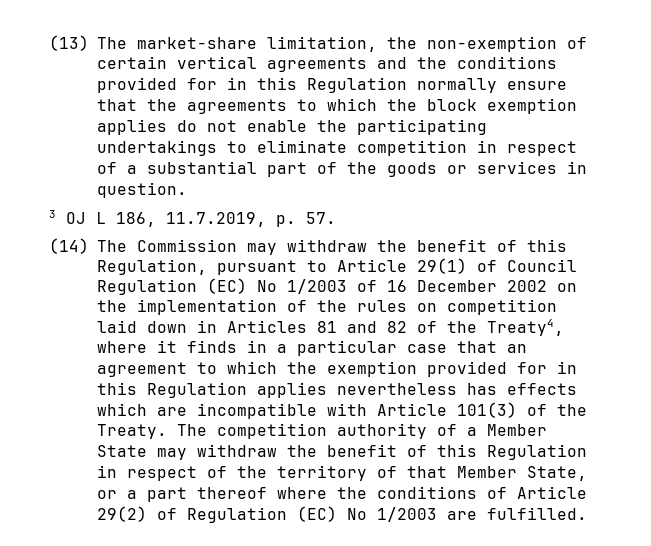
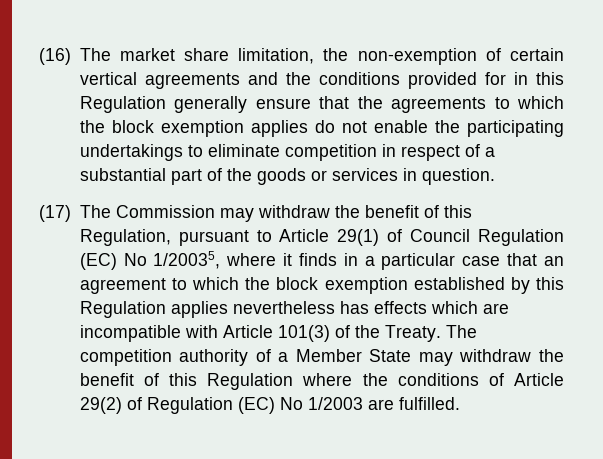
- (13) The market-share limitation, the non-exemption of certain vertical agreements and the conditions provided for in this Regulation normally ensure that the agreements to which the block exemption applies do not enable the participating undertakings to eliminate competition in respect of a substantial part of the goods or services in question.
+ (16) The market share limitation, the non-exemption of certain vertical agreements and the conditions provided for in this Regulation generally ensure that the agreements to which the block exemption applies do not enable the participating undertakings to eliminate competition in respect of a substantial part of the goods or services in question.
- 3 OJ L 186, 11.7.2019, p. 57.
- (14) The Commission may withdraw the benefit of this Regulation, pursuant to Article 29(1) of Council Regulation (EC) No 1/2003 of 16 December 2002 on the implementation of the rules on competition laid down in Articles 81 and 82 of the Treaty4, where it finds in a particular case that an agreement to which the exemption provided for in this Regulation applies nevertheless has effects which are incompatible with Article 101(3) of the Treaty.
+ (17) The Commission may withdraw the benefit of this Regulation, pursuant to Article 29(1) of Council Regulation (EC) No 1/20035, where it finds in a particular case that an agreement to which the block exemption established by this Regulation applies nevertheless has effects which are incompatible with Article 101(3) of the Treaty.
- The competition authority of a Member State may withdraw the benefit of this Regulation in respect of the territory of that Member State, or a part thereof where the conditions of Article 29(2) of Regulation (EC) No 1/2003 are fulfilled.
+ The competition authority of a Member State may withdraw the benefit of this Regulation where the conditions of Article 29(2) of Regulation (EC) No 1/2003 are fulfilled.

